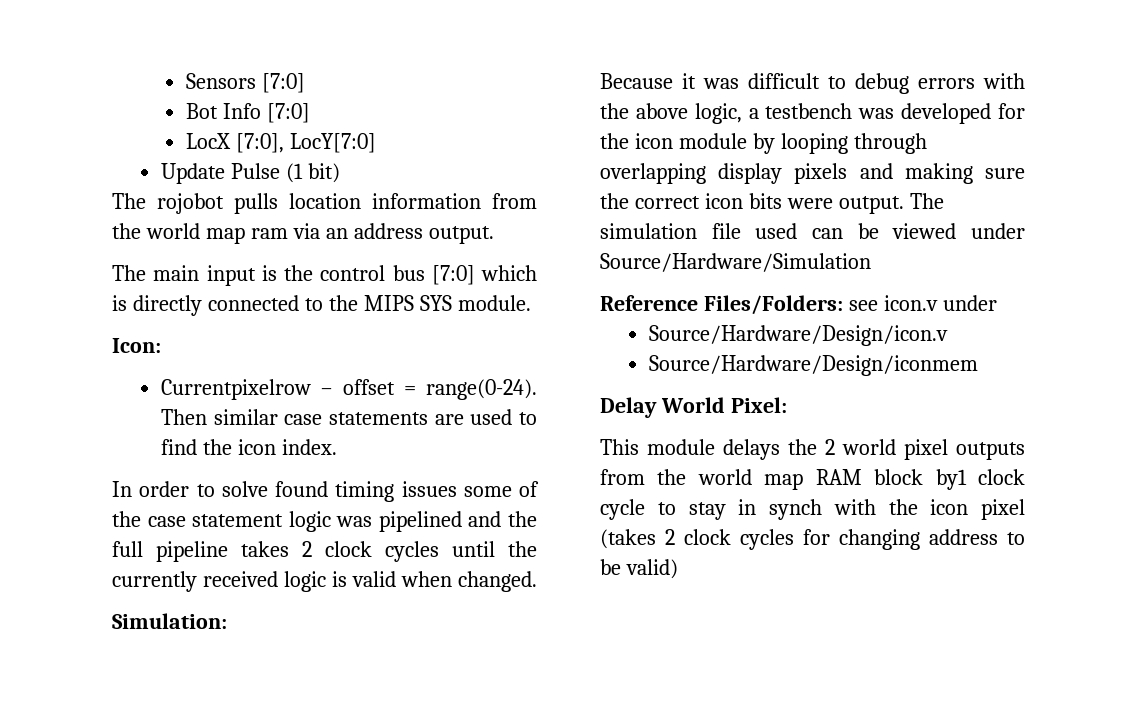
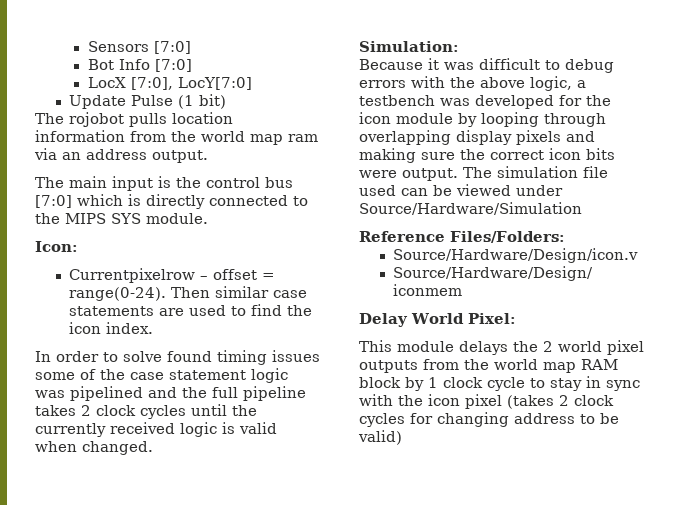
- Reference Files/Folders: see icon.v under
+ Reference Files/Folders:
- This module delays the 2 world pixel outputs from the world map RAM block by1 clock cycle to stay in synch with the icon pixel (takes 2 clock cycles for changing address to be valid)
+ This module delays the 2 world pixel outputs from the world map RAM block by 1 clock cycle to stay in sync with the icon pixel (takes 2 clock cycles for changing address to be valid)

